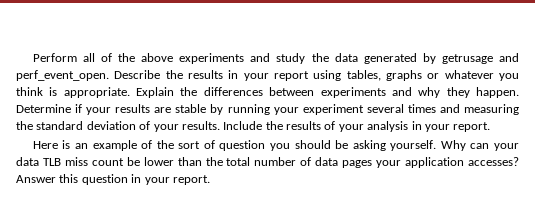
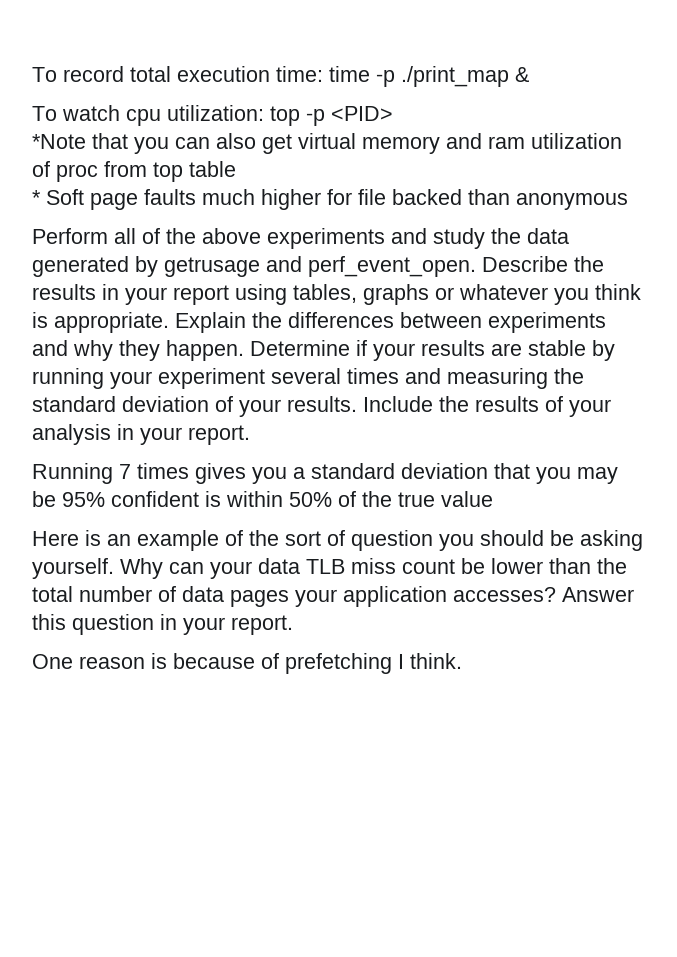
+ To record total execution time: time -p ./print_map &
+ To watch cpu utilization: top -p <PID>
+ *Note that you can also get virtual memory and ram utilization of proc from top table
+ * Soft page faults much higher for file backed than anonymous
+ Running 7 times gives you a standard deviation that you may be 95% confident is within 50% of the true value
+ One reason is because of prefetching I think.

